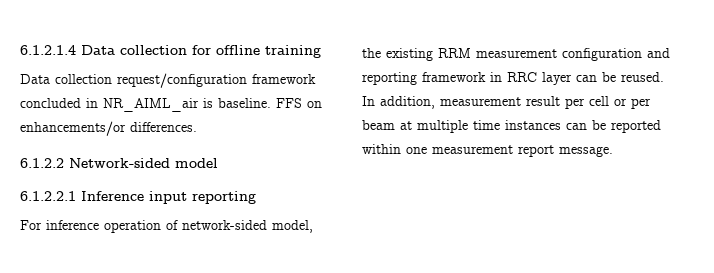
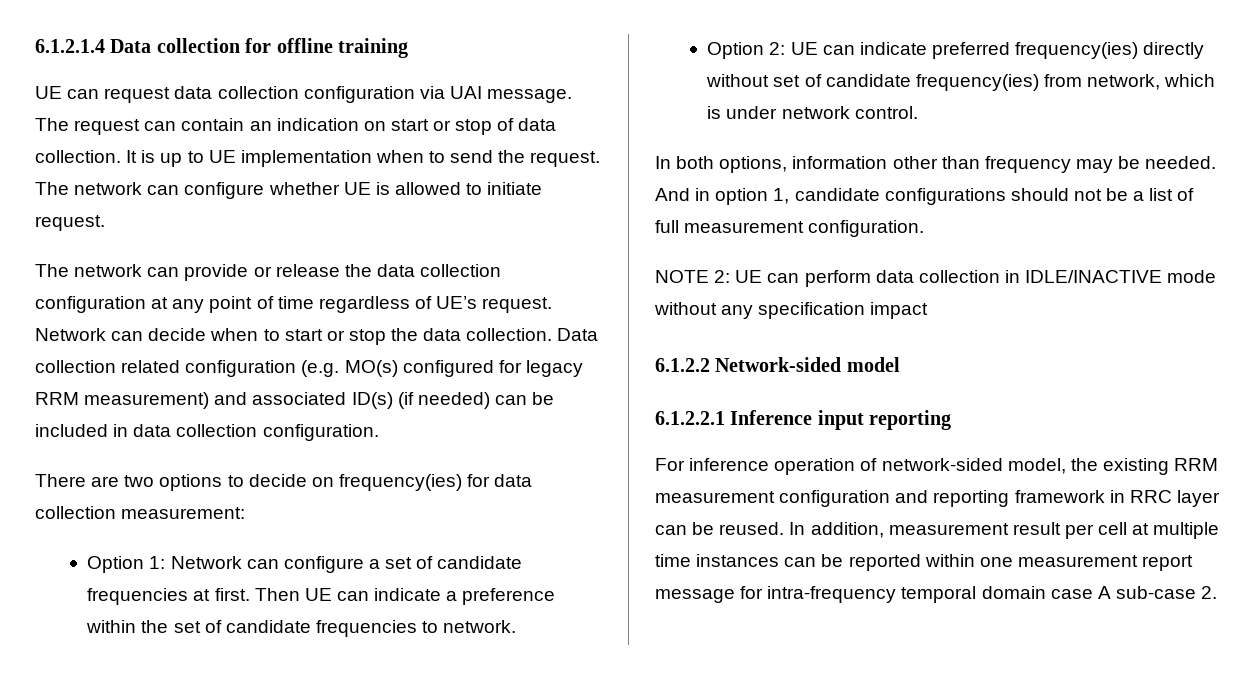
- Data collection request/configuration framework concluded in NR_AIML_air is baseline. FFS on enhancements/or differences.
+ UE can request data collection configuration via UAI message. The request can contain an indication on start or stop of data collection. It is up to UE implementation when to send the request. The network can configure whether UE is allowed to initiate request.
+ The network can provide or release the data collection configuration at any point of time regardless of UE’s request. Network can decide when to start or stop the data collection. Data collection related configuration (e.g. MO(s) configured for legacy RRM measurement) and associated ID(s) (if needed) can be included in data collection configuration.
+ There are two options to decide on frequency(ies) for data collection measurement:
+ Option 1: Network can configure a set of candidate frequencies at first. Then UE can indicate a preference within the set of candidate frequencies to network.
+ Option 2: UE can indicate preferred frequency(ies) directly without set of candidate frequency(ies) from network, which is under network control.
+ In both options, information other than frequency may be needed. And in option 1, candidate configurations should not be a list of full measurement configuration.
+ NOTE 2: UE can perform data collection in IDLE/INACTIVE mode without any specification impact
- In addition, measurement result per cell or per beam at multiple time instances can be reported within one measurement report message.
+ In addition, measurement result per cell at multiple time instances can be reported within one measurement report message for intra-frequency temporal domain case A sub-case 2.

